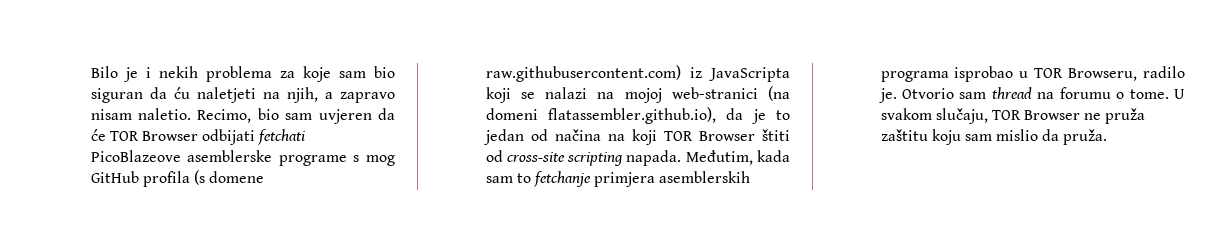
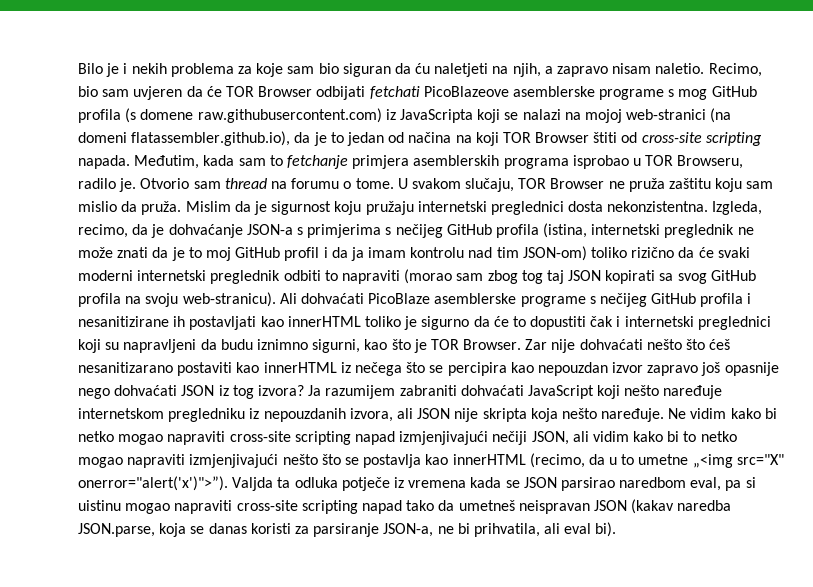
+ Mislim da je sigurnost koju pružaju internetski preglednici dosta nekonzistentna. Izgleda, recimo, da je dohvaćanje JSON-a s primjerima s nečijeg GitHub profila (istina, internetski preglednik ne može znati da je to moj GitHub profil i da ja imam kontrolu nad tim JSON-om) toliko rizično da će svaki moderni internetski preglednik odbiti to napraviti (morao sam zbog tog taj JSON kopirati sa svog GitHub profila na svoju web-stranicu). Ali dohvaćati PicoBlaze asemblerske programe s nečijeg GitHub profila i nesanitizirane ih postavljati kao innerHTML toliko je sigurno da će to dopustiti čak i internetski preglednici koji su napravljeni da budu iznimno sigurni, kao što je TOR Browser. Zar nije dohvaćati nešto što ćeš nesanitizarano postaviti kao innerHTML iz nečega što se percipira kao nepouzdan izvor zapravo još opasnije nego dohvaćati JSON iz tog izvora? Ja razumijem zabraniti dohvaćati JavaScript koji nešto naređuje internetskom pregledniku iz nepouzdanih izvora, ali JSON nije skripta koja nešto naređuje. Ne vidim kako bi netko mogao napraviti cross-site scripting napad izmjenjivajući nečiji JSON, ali vidim kako bi to netko mogao napraviti izmjenjivajući nešto što se postavlja kao innerHTML (recimo, da u to umetne „<img src="X" onerror="alert('x')">”). Valjda ta odluka potječe iz vremena kada se JSON parsirao naredbom eval, pa si uistinu mogao napraviti cross-site scripting napad tako da umetneš neispravan JSON (kakav naredba JSON.parse, koja se danas koristi za parsiranje JSON-a, ne bi prihvatila, ali eval bi).

